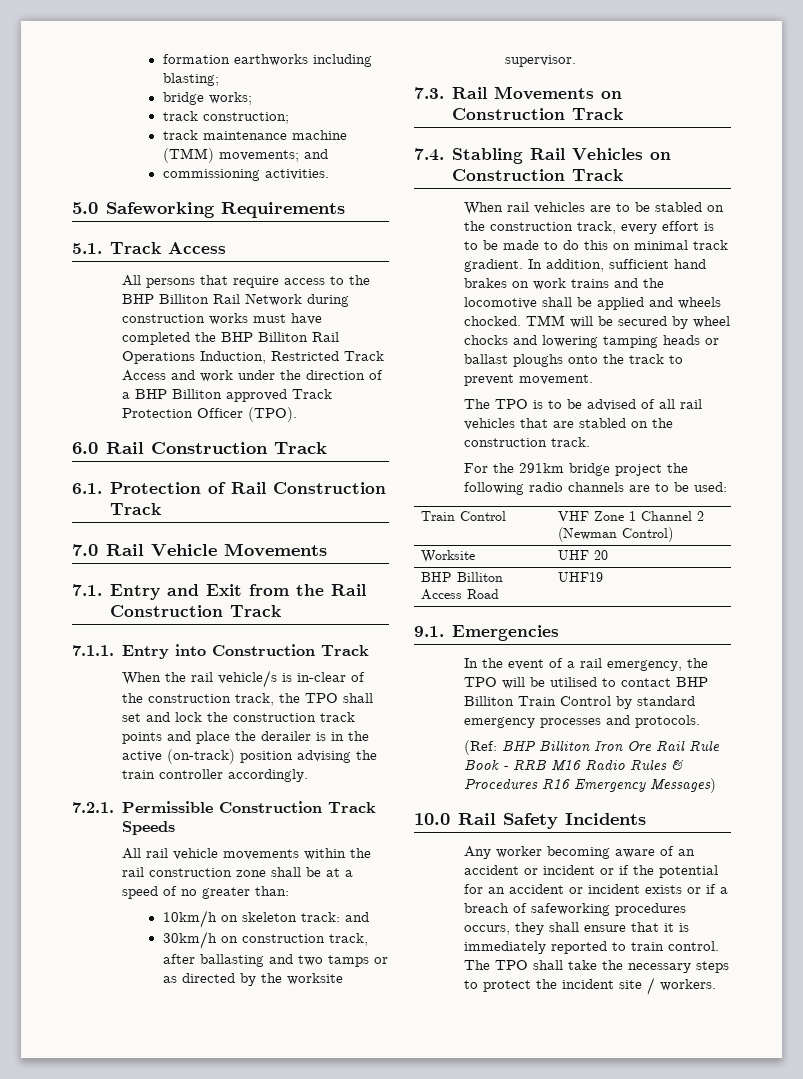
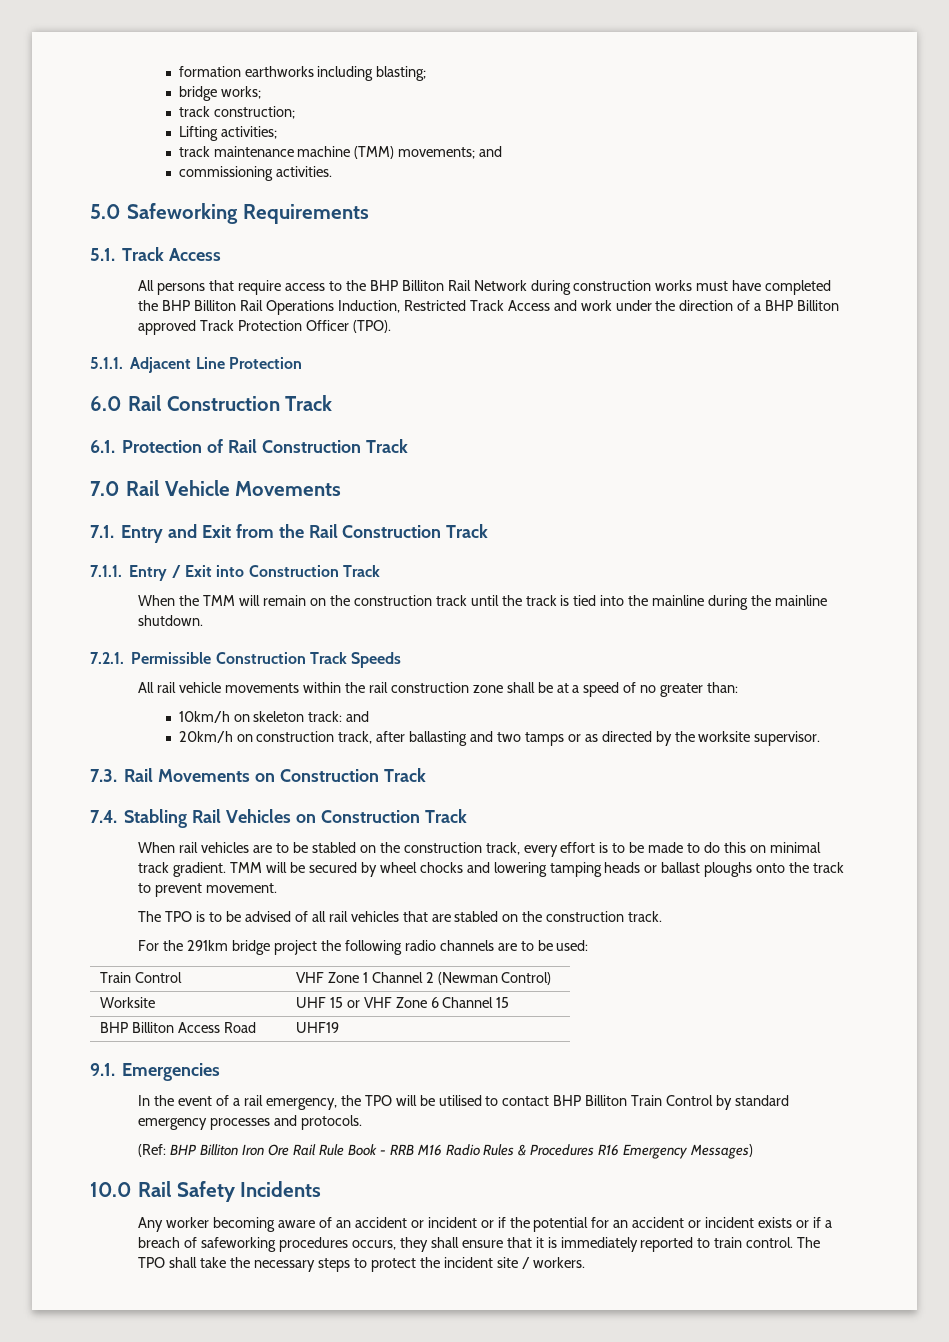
+ Lifting activities;
+ 5.1.1. Adjacent Line Protection
- 7.1.1. Entry into Construction Track
+ 7.1.1. Entry / Exit into Construction Track
- When the rail vehicle/s is in-clear of the construction track, the TPO shall set and lock the construction track points and place the derailer is in the active (on-track) position advising the train controller accordingly.
+ When the TMM will remain on the construction track until the track is tied into the mainline during the mainline shutdown.
- 30km/h on construction track, after ballasting and two tamps or as directed by the worksite supervisor.
+ 20km/h on construction track, after ballasting and two tamps or as directed by the worksite supervisor.
- In addition, sufficient hand brakes on work trains and the locomotive shall be applied and wheels chocked.
- Worksite | UHF 20
+ Worksite | UHF 15 or VHF Zone 6 Channel 15

